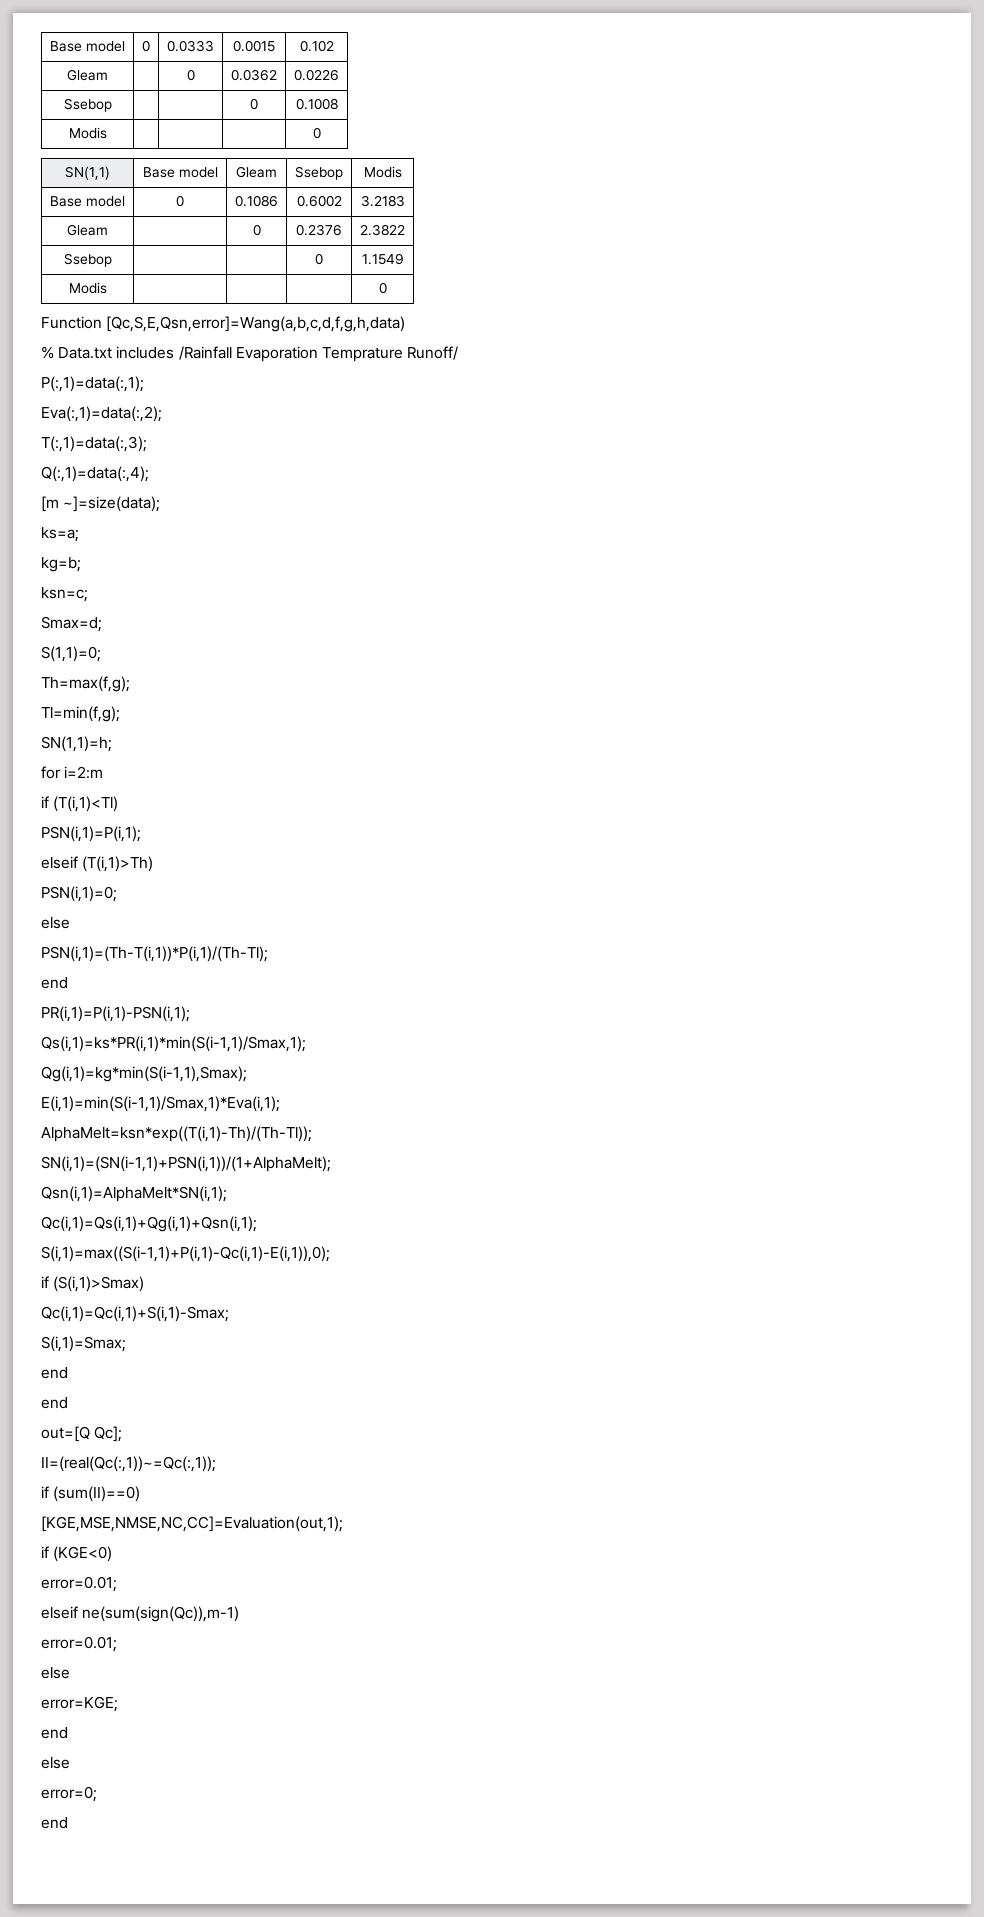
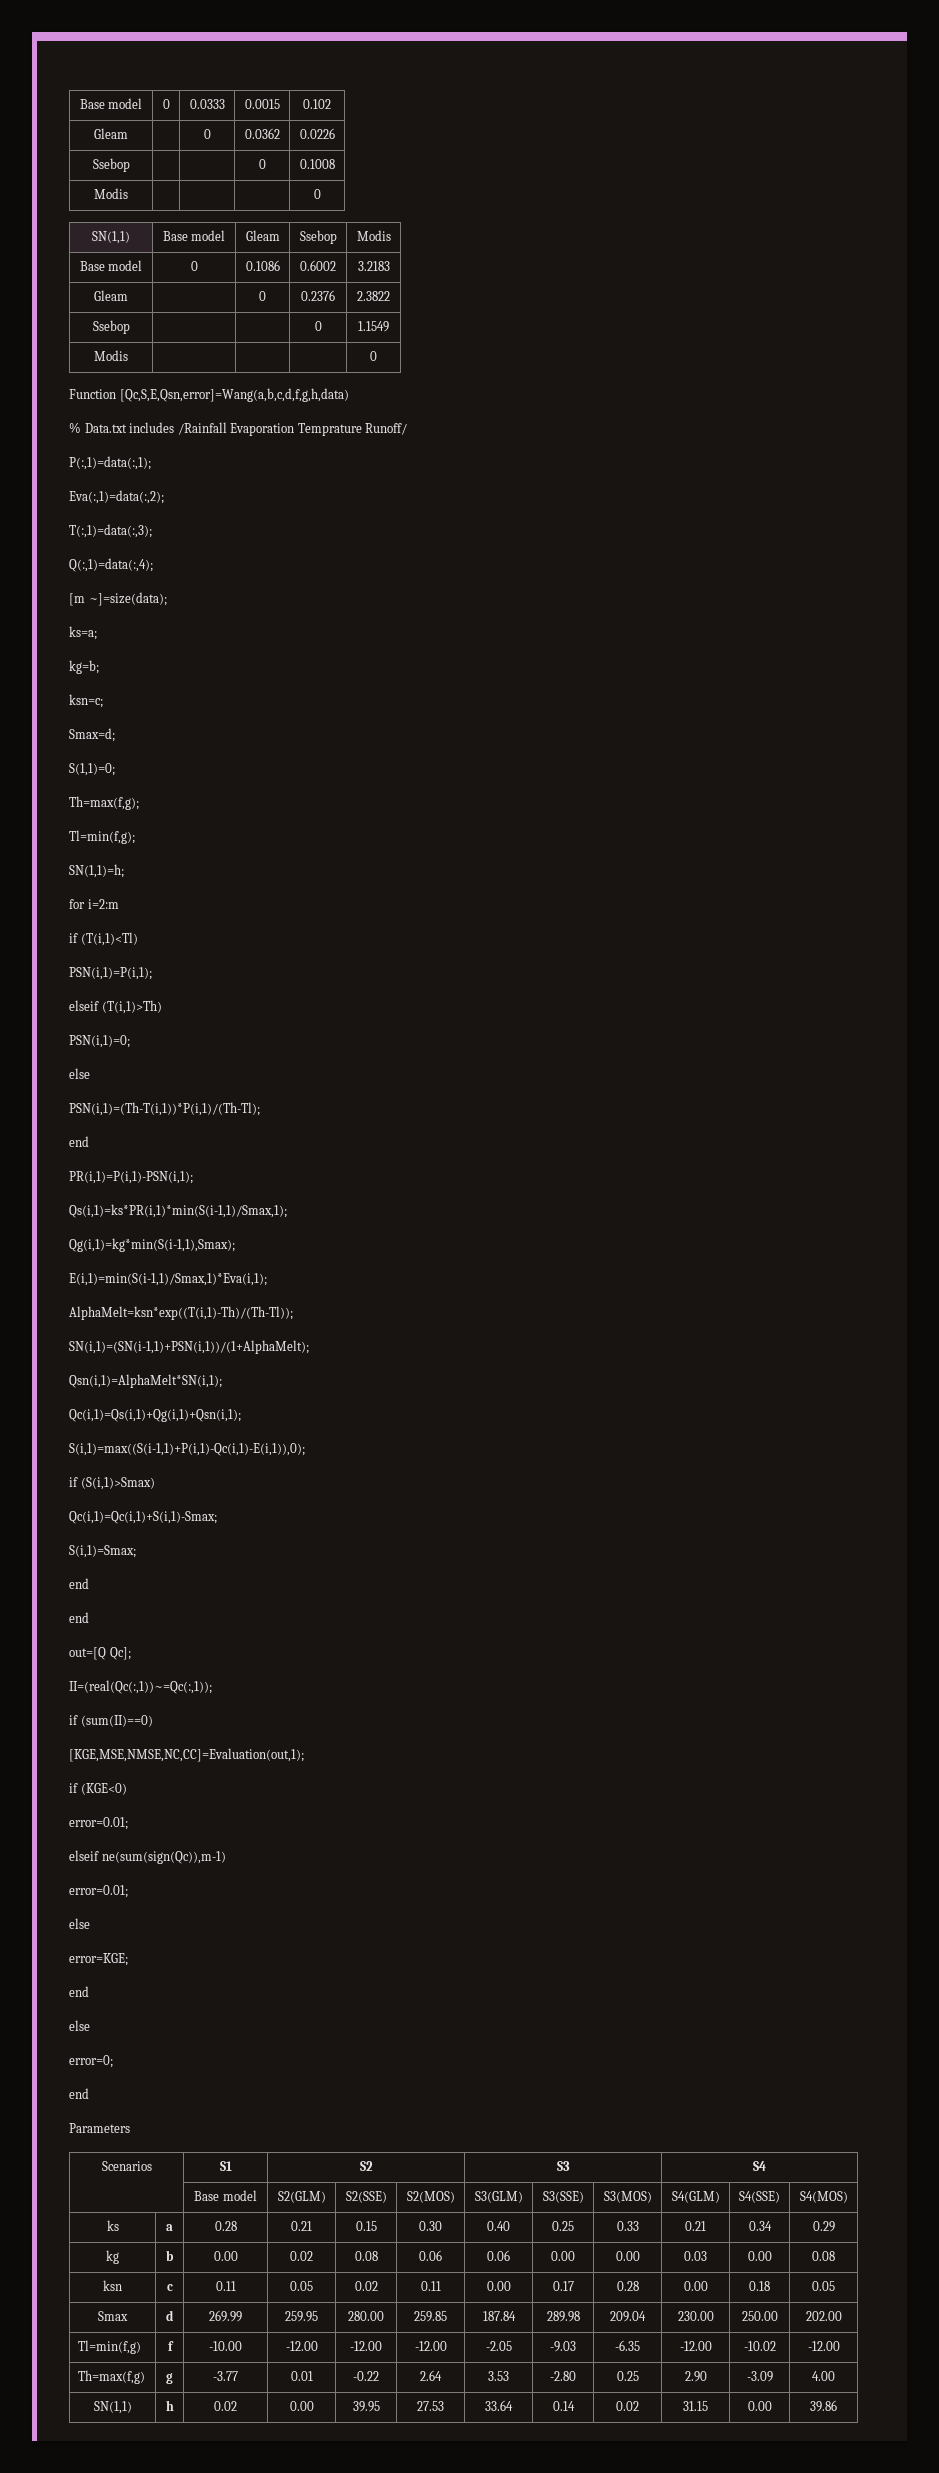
+ Parameters
+ Scenarios | S1 | S2 | S3 | S4
+ | Base model | S2(GLM) | S2(SSE) | S2(MOS) | S3(GLM) | S3(SSE) | S3(MOS) | S4(GLM) | S4(SSE) | S4(MOS)
+ ks | a | 0.28 | 0.21 | 0.15 | 0.30 | 0.40 | 0.25 | 0.33 | 0.21 | 0.34 | 0.29
+ kg | b | 0.00 | 0.02 | 0.08 | 0.06 | 0.06 | 0.00 | 0.00 | 0.03 | 0.00 | 0.08
+ ksn | c | 0.11 | 0.05 | 0.02 | 0.11 | 0.00 | 0.17 | 0.28 | 0.00 | 0.18 | 0.05
+ Smax | d | 269.99 | 259.95 | 280.00 | 259.85 | 187.84 | 289.98 | 209.04 | 230.00 | 250.00 | 202.00
+ Tl=min(f,g) | f | -10.00 | -12.00 | -12.00 | -12.00 | -2.05 | -9.03 | -6.35 | -12.00 | -10.02 | -12.00
+ Th=max(f,g) | g | -3.77 | 0.01 | -0.22 | 2.64 | 3.53 | -2.80 | 0.25 | 2.90 | -3.09 | 4.00
+ SN(1,1) | h | 0.02 | 0.00 | 39.95 | 27.53 | 33.64 | 0.14 | 0.02 | 31.15 | 0.00 | 39.86

